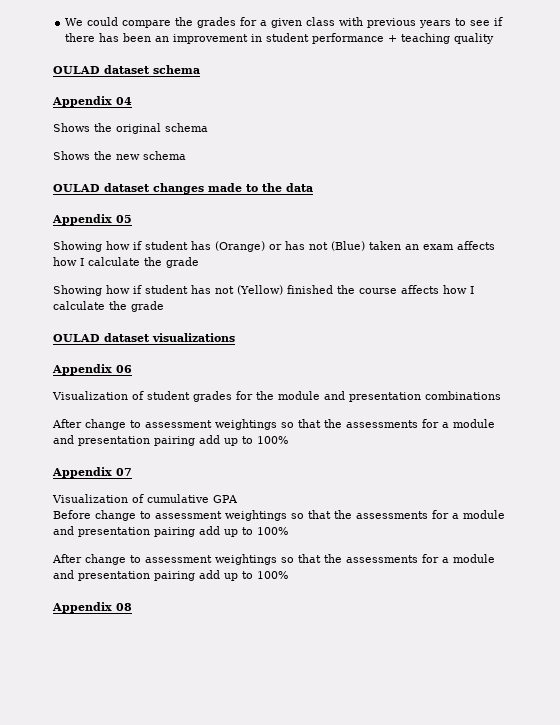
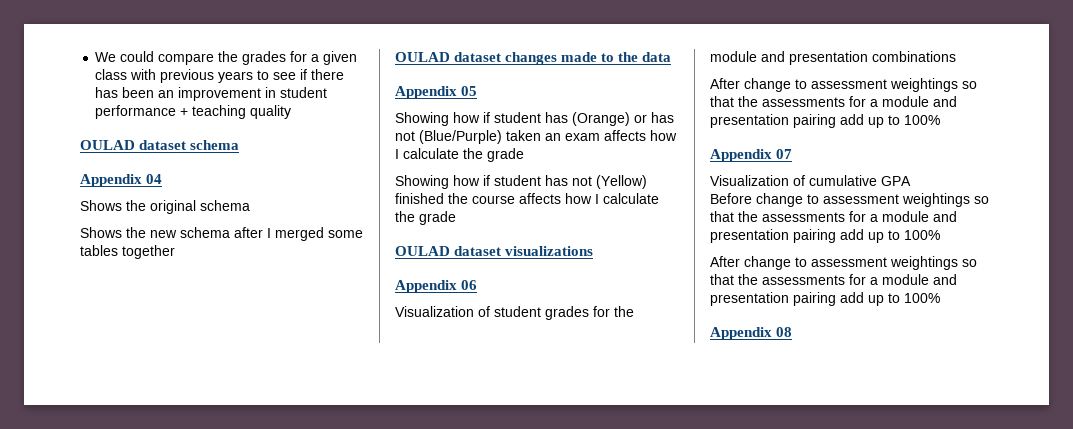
- Shows the new schema
+ Shows the new schema after I merged some tables together
- Showing how if student has (Orange) or has not (Blue) taken an exam affects how I calculate the grade
+ Showing how if student has (Orange) or has not (Blue/Purple) taken an exam affects how I calculate the grade

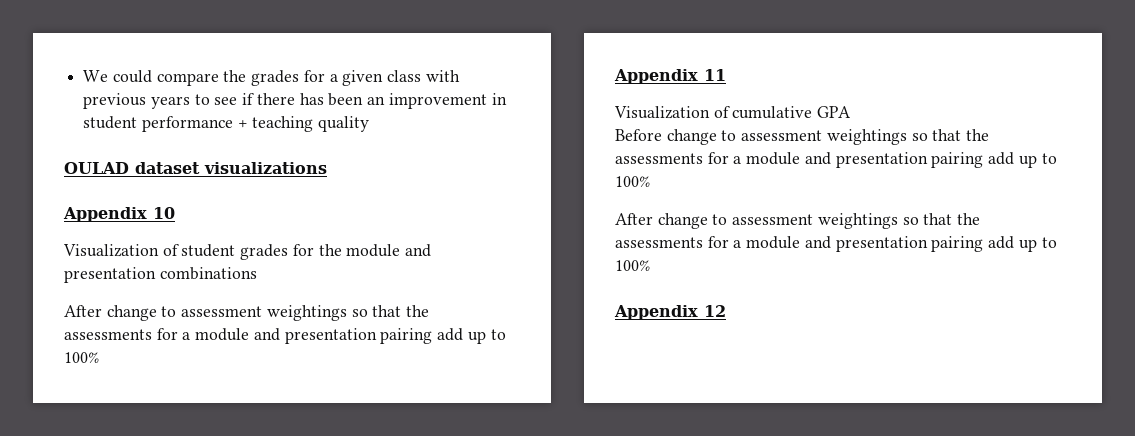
- OULAD dataset schema
- Appendix 04
- Shows the original schema
- Shows the new schema after I merged some tables together
- OULAD dataset changes made to the data
- Appendix 05
- Showing how if student has (Orange) or has not (Blue/Purple) taken an exam affects how I calculate the grade
- Showing how if student has not (Yellow) finished the course affects how I calculate the grade
- Appendix 06
+ Appendix 10
- Appendix 07
+ Appendix 11
- Appendix 08
+ Appendix 12

